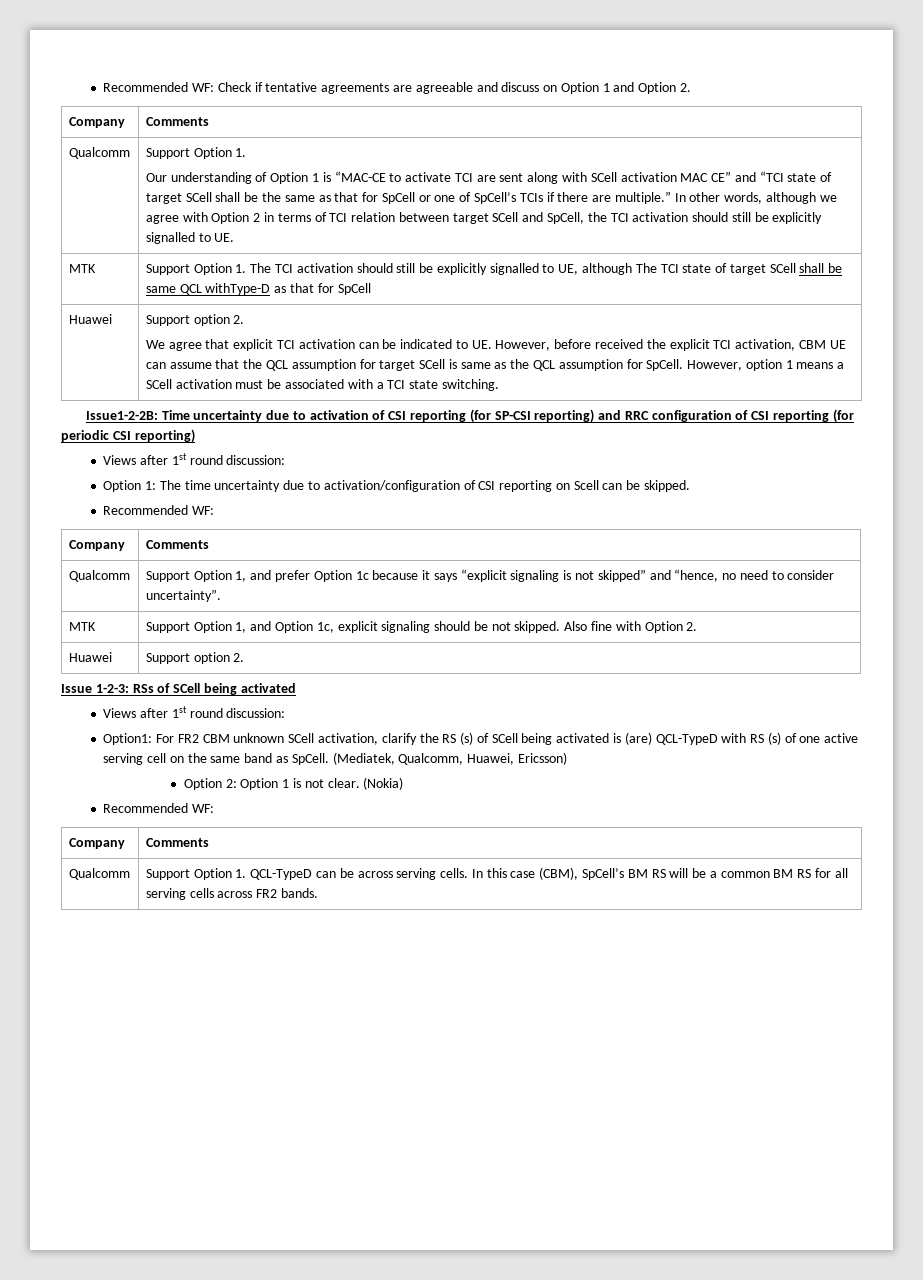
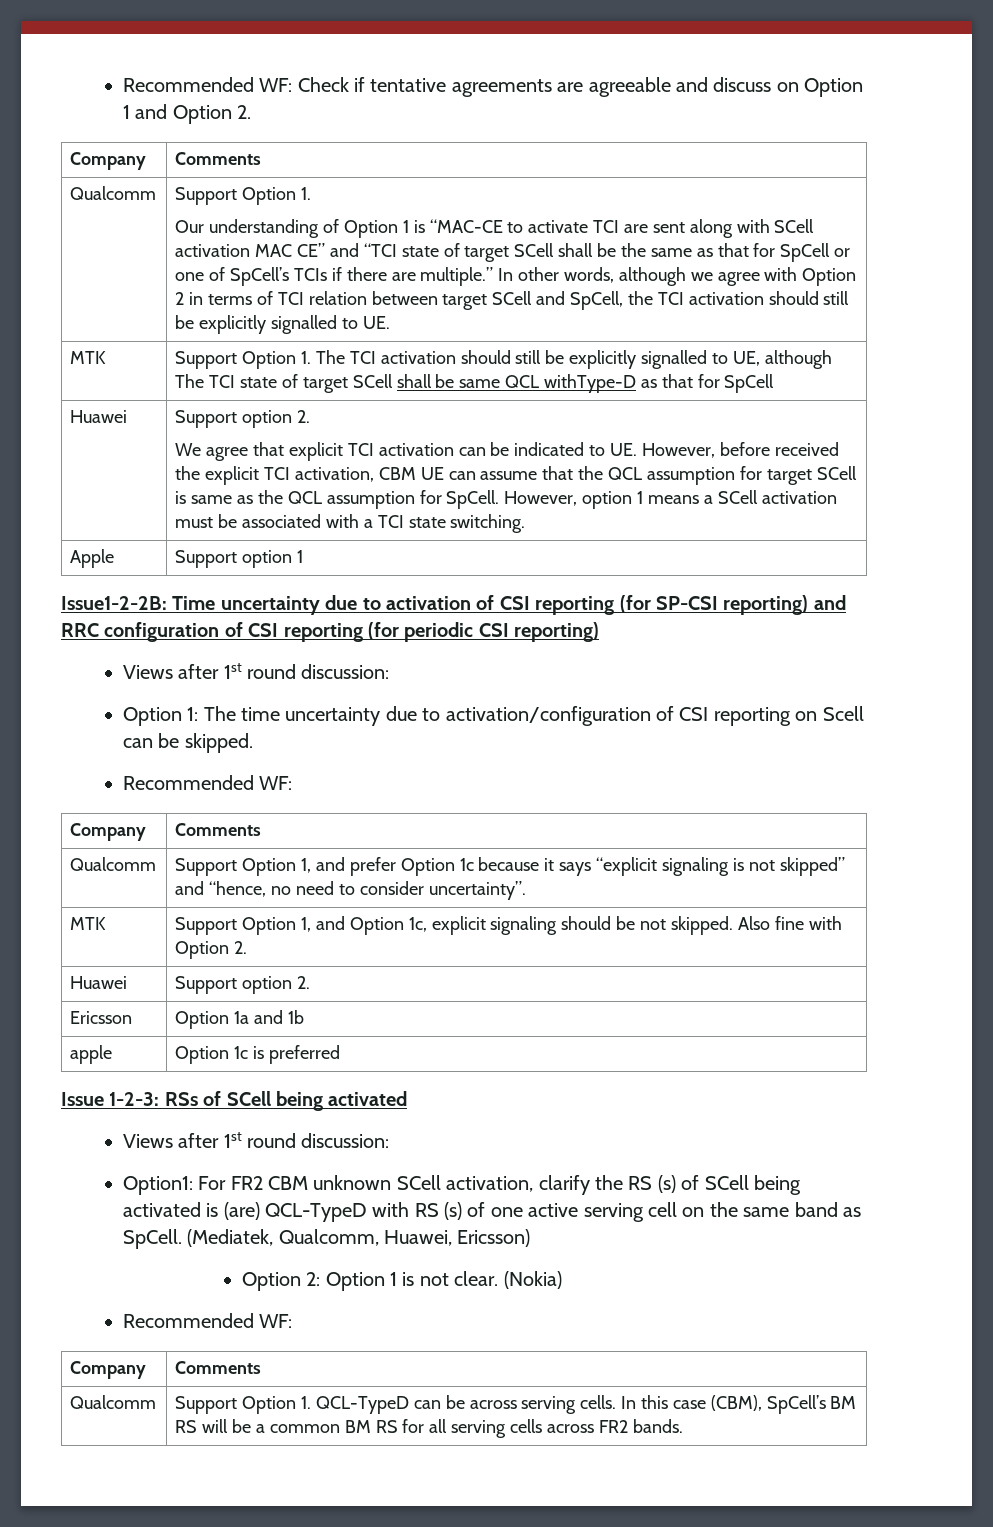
+ Apple | Support option 1
+ Ericsson | Option 1a and 1b
+ apple | Option 1c is preferred

